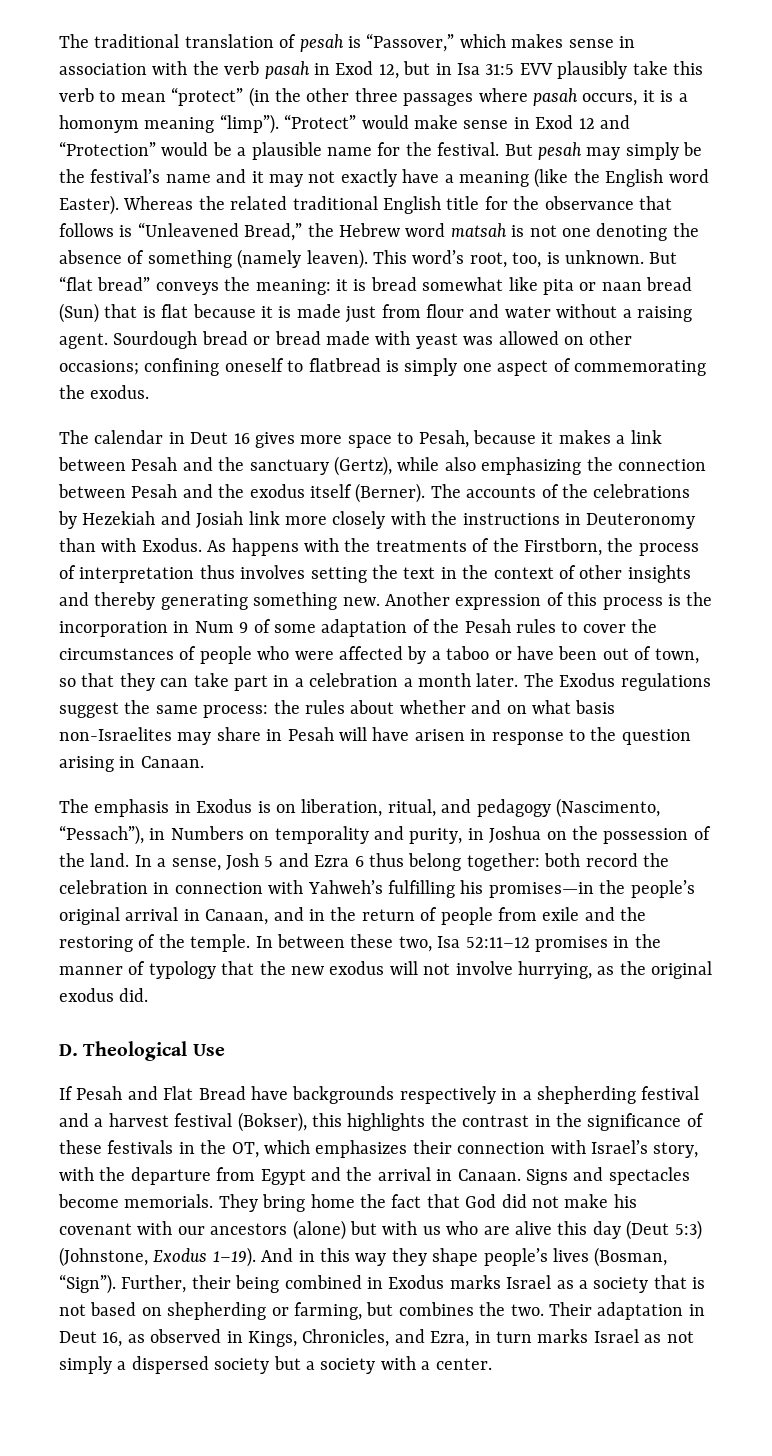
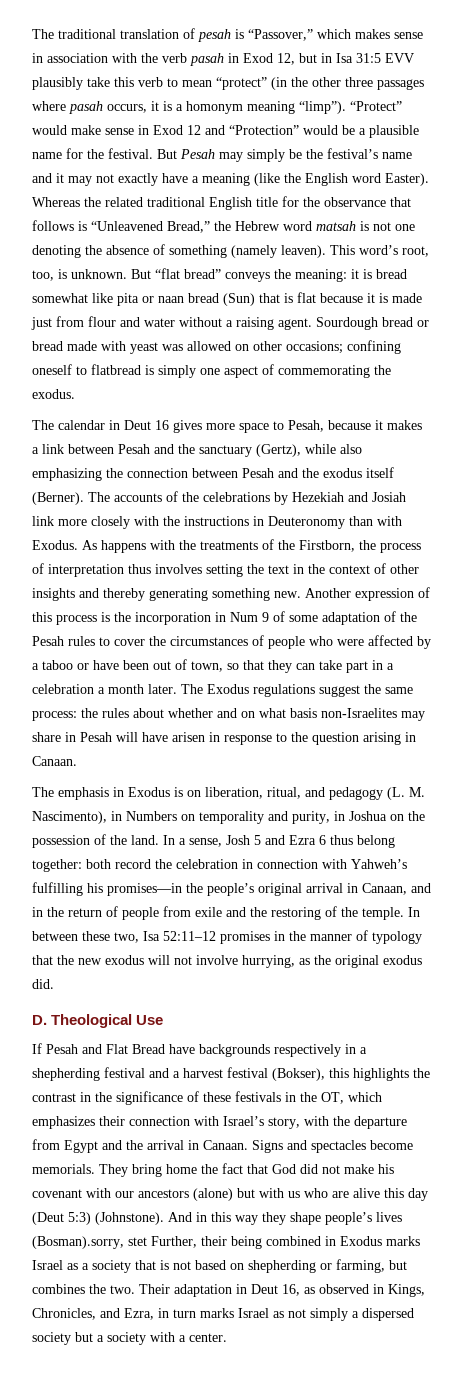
- But pesah may simply be the festival’s name and it may not exactly have a meaning (like the English word Easter).
+ But Pesah may simply be the festival’s name and it may not exactly have a meaning (like the English word Easter).
- The emphasis in Exodus is on liberation, ritual, and pedagogy (Nascimento, “Pessach”), in Numbers on temporality and purity, in Joshua on the possession of the land.
+ The emphasis in Exodus is on liberation, ritual, and pedagogy (L. M. Nascimento), in Numbers on temporality and purity, in Joshua on the possession of the land.
- They bring home the fact that God did not make his covenant with our ancestors (alone) but with us who are alive this day (Deut 5:3) (Johnstone, Exodus 1–19).
+ They bring home the fact that God did not make his covenant with our ancestors (alone) but with us who are alive this day (Deut 5:3) (Johnstone).
- And in this way they shape people’s lives (Bosman, “Sign”). Further, their being combined in Exodus marks Israel as a society that is not based on shepherding or farming, but combines the two.
+ And in this way they shape people’s lives (Bosman).sorry, stet Further, their being combined in Exodus marks Israel as a society that is not based on shepherding or farming, but combines the two.

